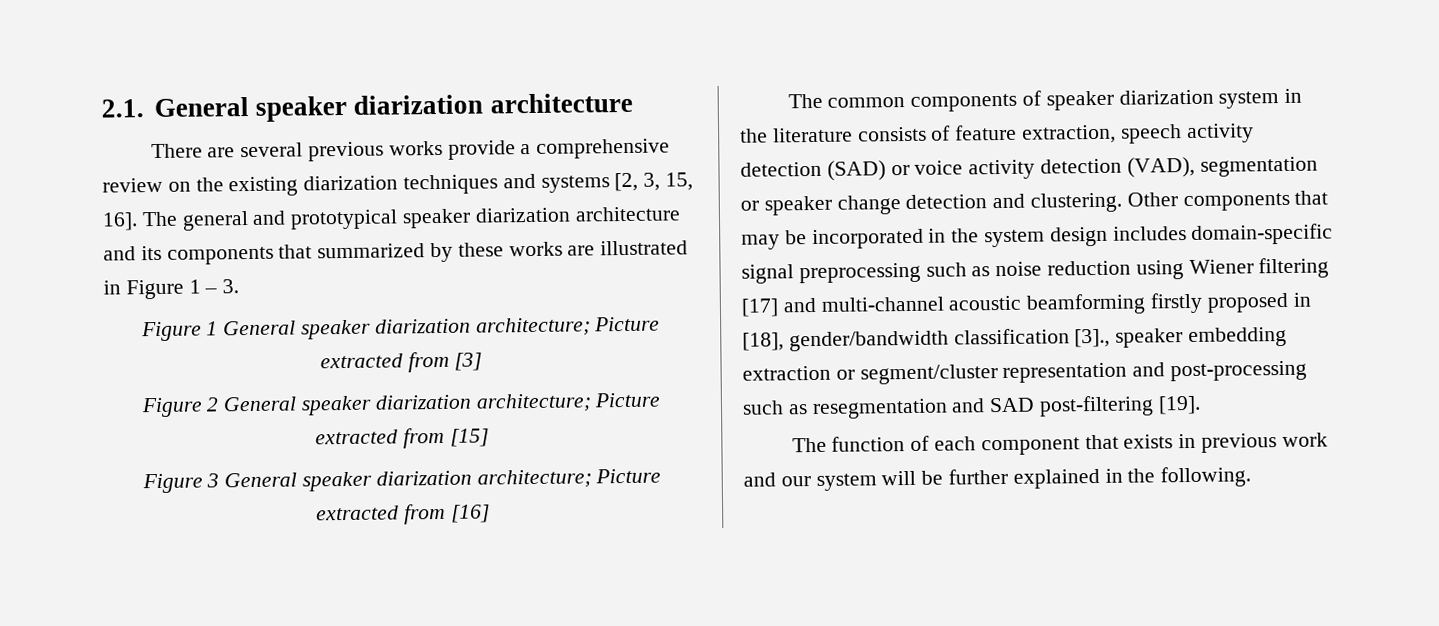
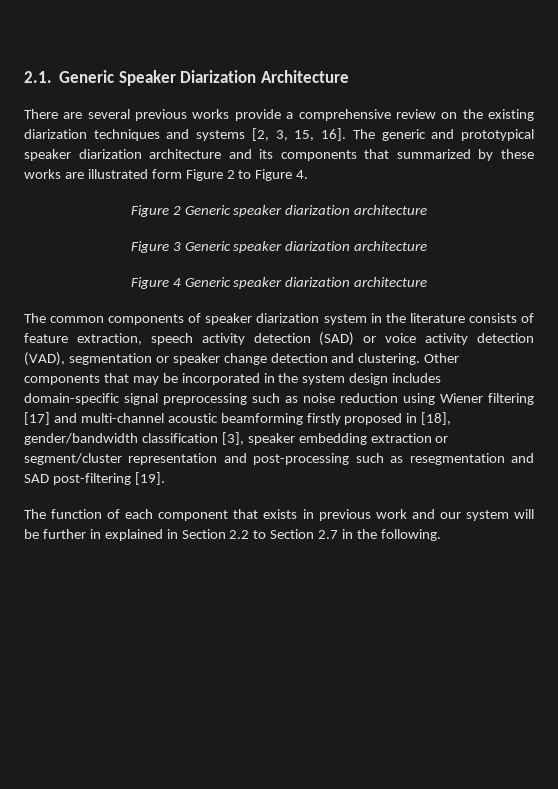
- 2.1. General speaker diarization architecture
+ 2.1. Generic Speaker Diarization Architecture
- The general and prototypical speaker diarization architecture and its components that summarized by these works are illustrated in Figure 1 – 3.
- Figure 1 General speaker diarization architecture; Picture extracted from [3]
- Figure 2 General speaker diarization architecture; Picture extracted from [15]
+ The generic and prototypical speaker diarization architecture and its components that summarized by these works are illustrated form Figure 2 to Figure 4.
+ Figure 2 Generic speaker diarization architecture
- Figure 3 General speaker diarization architecture; Picture extracted from [16]
+ Figure 3 Generic speaker diarization architecture
+ Figure 4 Generic speaker diarization architecture
- Other components that may be incorporated in the system design includes domain-specific signal preprocessing such as noise reduction using Wiener filtering [17] and multi-channel acoustic beamforming firstly proposed in [18], gender/bandwidth classification [3]., speaker embedding extraction or segment/cluster representation and post-processing such as resegmentation and SAD post-filtering [19].
+ Other components that may be incorporated in the system design includes domain-specific signal preprocessing such as noise reduction using Wiener filtering [17] and multi-channel acoustic beamforming firstly proposed in [18], gender/bandwidth classification [3], speaker embedding extraction or segment/cluster representation and post-processing such as resegmentation and SAD post-filtering [19].
- The function of each component that exists in previous work and our system will be further explained in the following.
+ The function of each component that exists in previous work and our system will be further in explained in Section 2.2 to Section 2.7 in the following.

